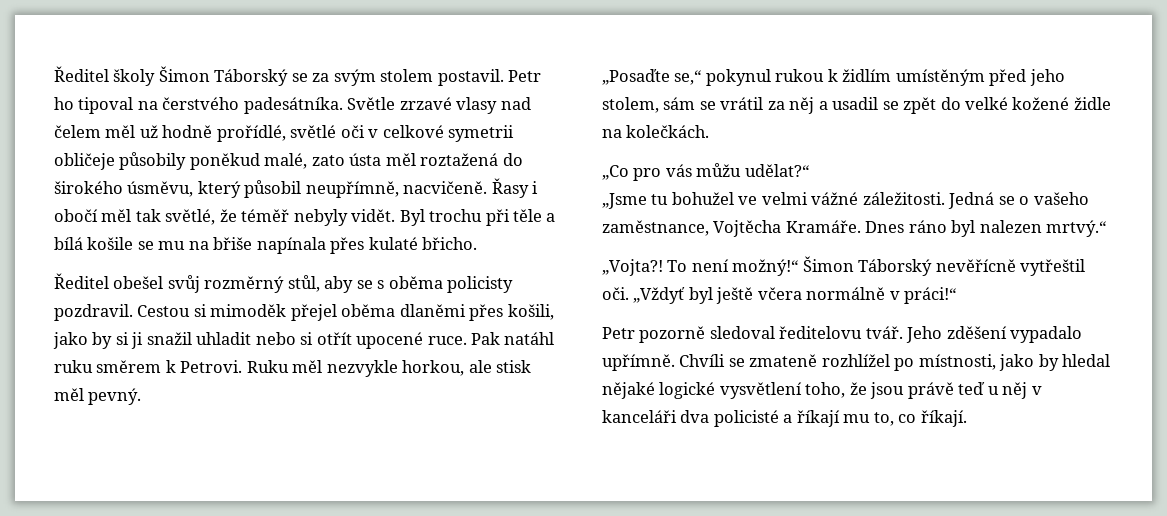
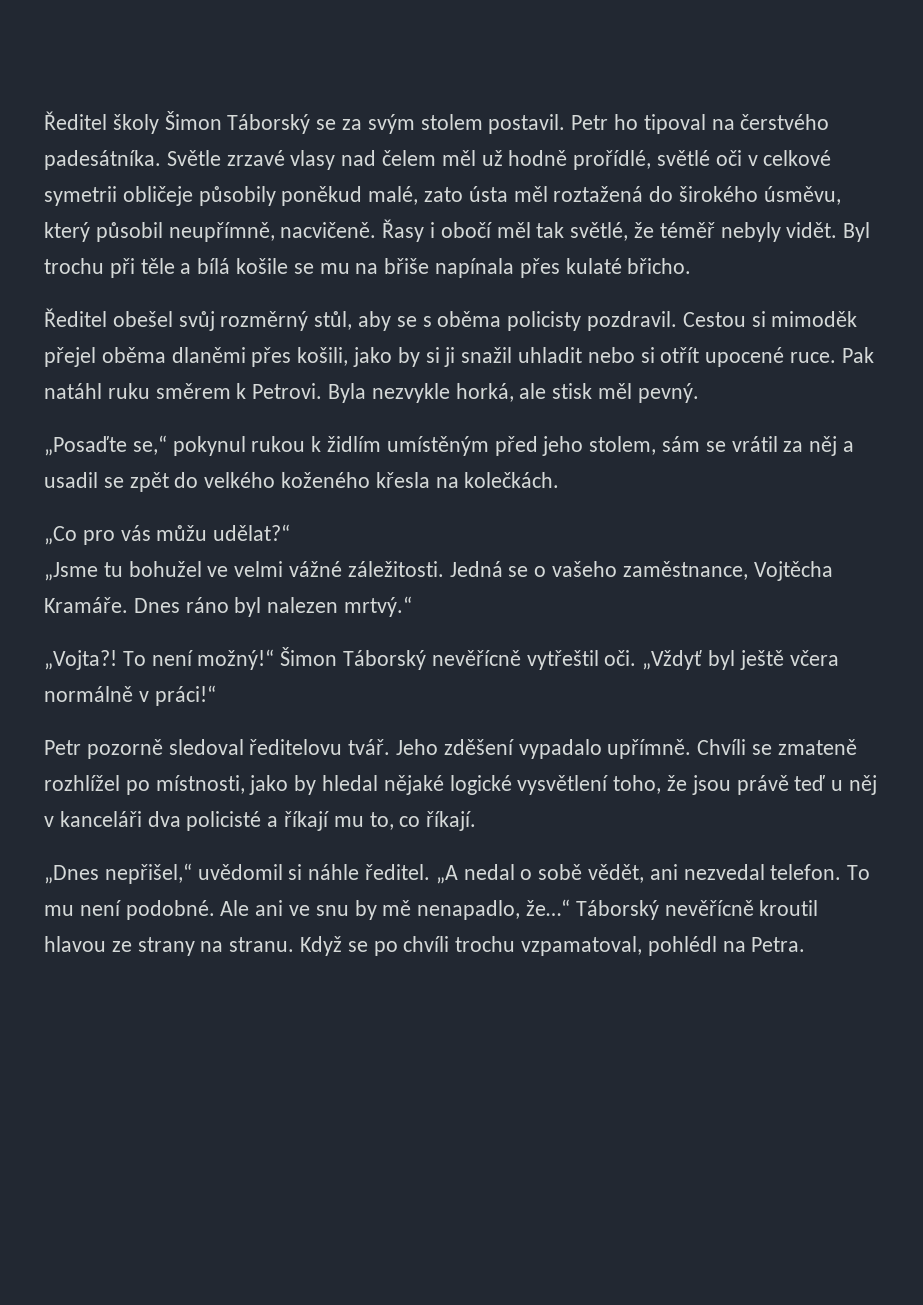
- Ruku měl nezvykle horkou, ale stisk měl pevný.
+ Byla nezvykle horká, ale stisk měl pevný.
- „Posaďte se,“ pokynul rukou k židlím umístěným před jeho stolem, sám se vrátil za něj a usadil se zpět do velké kožené židle na kolečkách.
+ „Posaďte se,“ pokynul rukou k židlím umístěným před jeho stolem, sám se vrátil za něj a usadil se zpět do velkého koženého křesla na kolečkách.
+ „Dnes nepřišel,“ uvědomil si náhle ředitel. „A nedal o sobě vědět, ani nezvedal telefon. To mu není podobné. Ale ani ve snu by mě nenapadlo, že…“ Táborský nevěřícně kroutil hlavou ze strany na stranu. Když se po chvíli trochu vzpamatoval, pohlédl na Petra.

